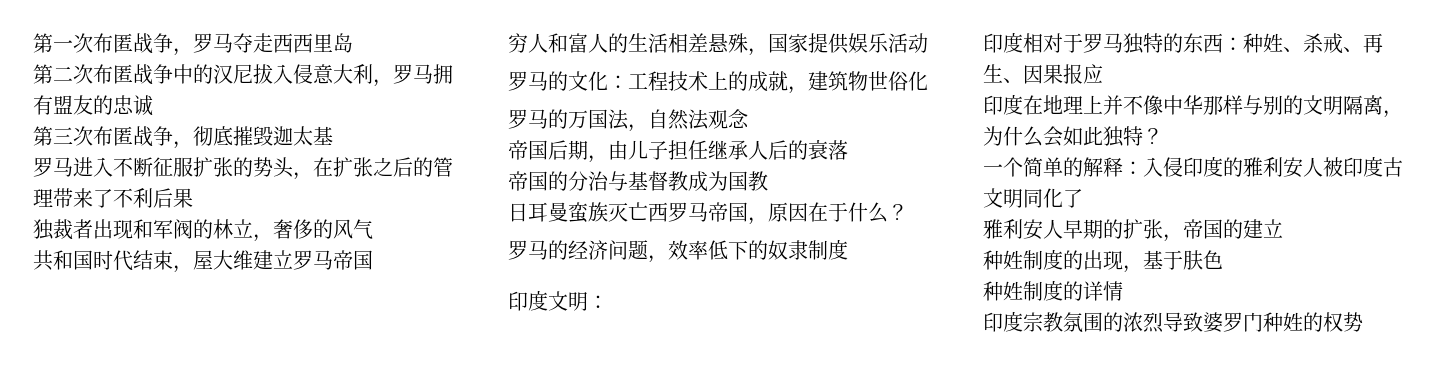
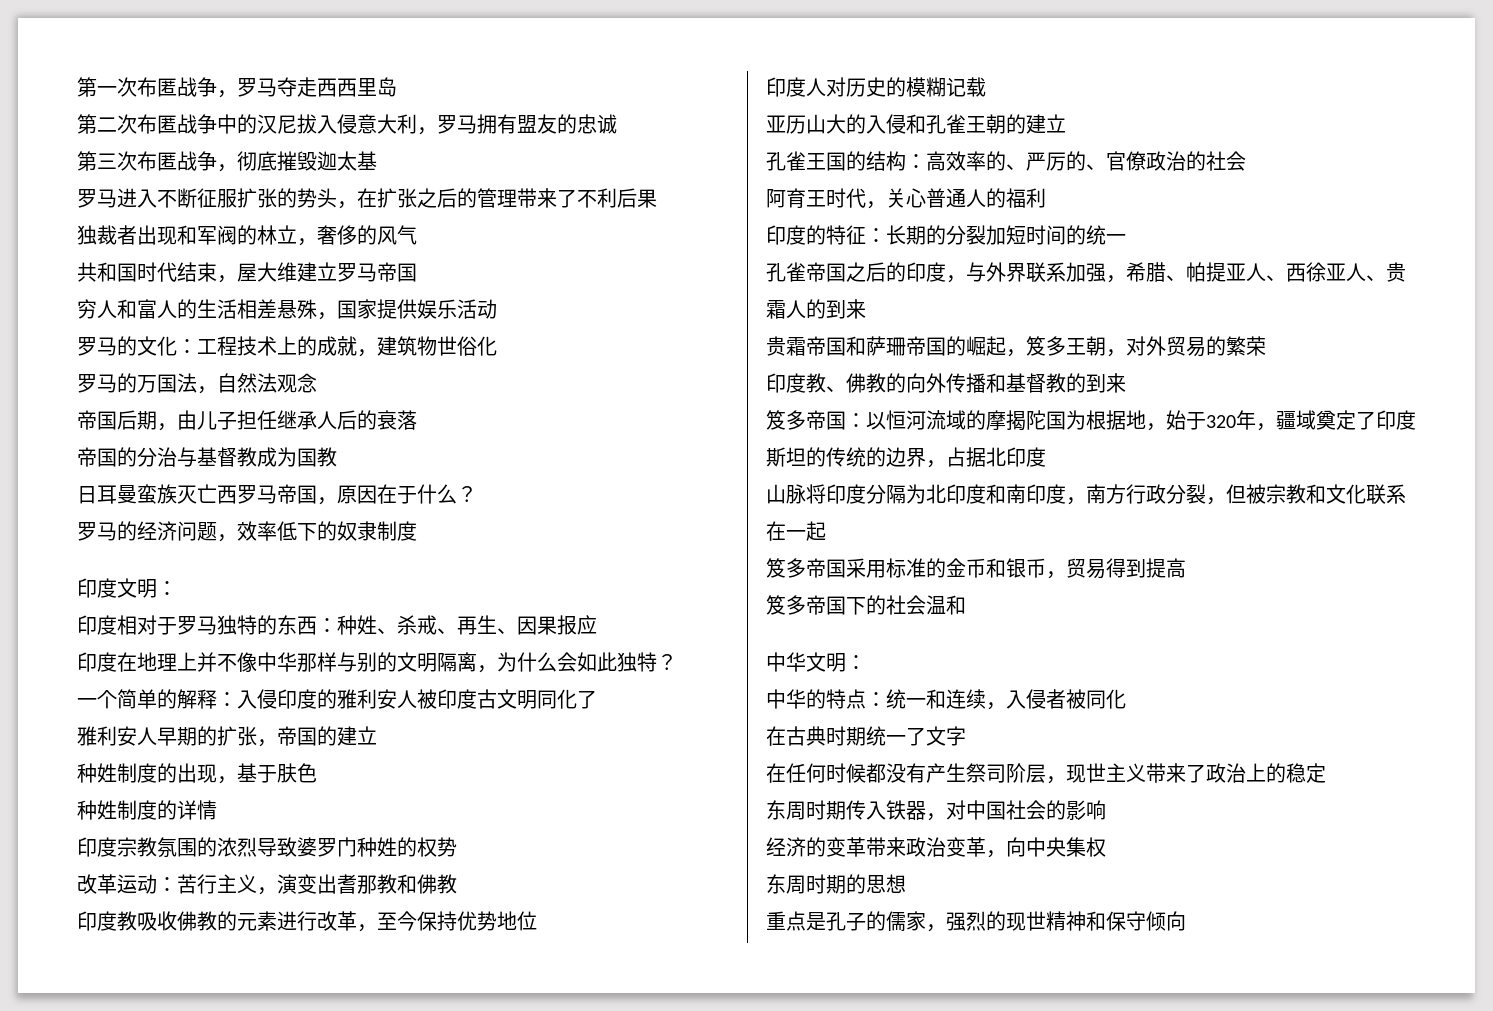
+ 改革运动：苦行主义，演变出耆那教和佛教
+ 印度教吸收佛教的元素进行改革，至今保持优势地位
+ 印度人对历史的模糊记载
+ 亚历山大的入侵和孔雀王朝的建立
+ 孔雀王国的结构：高效率的、严厉的、官僚政治的社会
+ 阿育王时代，关心普通人的福利
+ 印度的特征：长期的分裂加短时间的统一
+ 孔雀帝国之后的印度，与外界联系加强，希腊、帕提亚人、西徐亚人、贵霜人的到来
+ 贵霜帝国和萨珊帝国的崛起，笈多王朝，对外贸易的繁荣
+ 印度教、佛教的向外传播和基督教的到来
+ 笈多帝国：以恒河流域的摩揭陀国为根据地，始于320年，疆域奠定了印度斯坦的传统的边界，占据北印度
+ 山脉将印度分隔为北印度和南印度，南方行政分裂，但被宗教和文化联系在一起
+ 笈多帝国采用标准的金币和银币，贸易得到提高
+ 笈多帝国下的社会温和
+ 中华文明：
+ 中华的特点：统一和连续，入侵者被同化
+ 在古典时期统一了文字
+ 在任何时候都没有产生祭司阶层，现世主义带来了政治上的稳定
+ 东周时期传入铁器，对中国社会的影响
+ 经济的变革带来政治变革，向中央集权
+ 东周时期的思想
+ 重点是孔子的儒家，强烈的现世精神和保守倾向

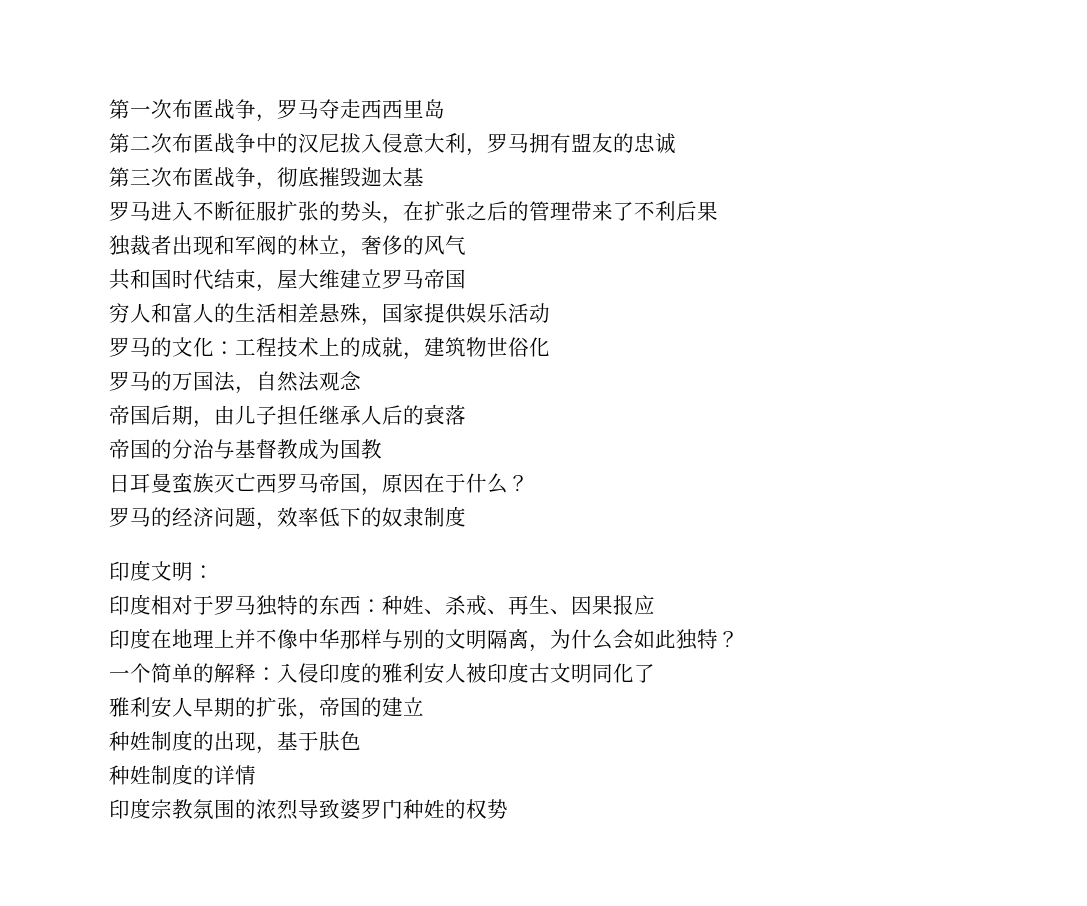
- 改革运动：苦行主义，演变出耆那教和佛教
- 印度教吸收佛教的元素进行改革，至今保持优势地位
- 印度人对历史的模糊记载
- 亚历山大的入侵和孔雀王朝的建立
- 孔雀王国的结构：高效率的、严厉的、官僚政治的社会
- 阿育王时代，关心普通人的福利
- 印度的特征：长期的分裂加短时间的统一
- 孔雀帝国之后的印度，与外界联系加强，希腊、帕提亚人、西徐亚人、贵霜人的到来
- 贵霜帝国和萨珊帝国的崛起，笈多王朝，对外贸易的繁荣
- 印度教、佛教的向外传播和基督教的到来
- 笈多帝国：以恒河流域的摩揭陀国为根据地，始于320年，疆域奠定了印度斯坦的传统的边界，占据北印度
- 山脉将印度分隔为北印度和南印度，南方行政分裂，但被宗教和文化联系在一起
- 笈多帝国采用标准的金币和银币，贸易得到提高
- 笈多帝国下的社会温和
- 中华文明：
- 中华的特点：统一和连续，入侵者被同化
- 在古典时期统一了文字
- 在任何时候都没有产生祭司阶层，现世主义带来了政治上的稳定
- 东周时期传入铁器，对中国社会的影响
- 经济的变革带来政治变革，向中央集权
- 东周时期的思想
- 重点是孔子的儒家，强烈的现世精神和保守倾向

